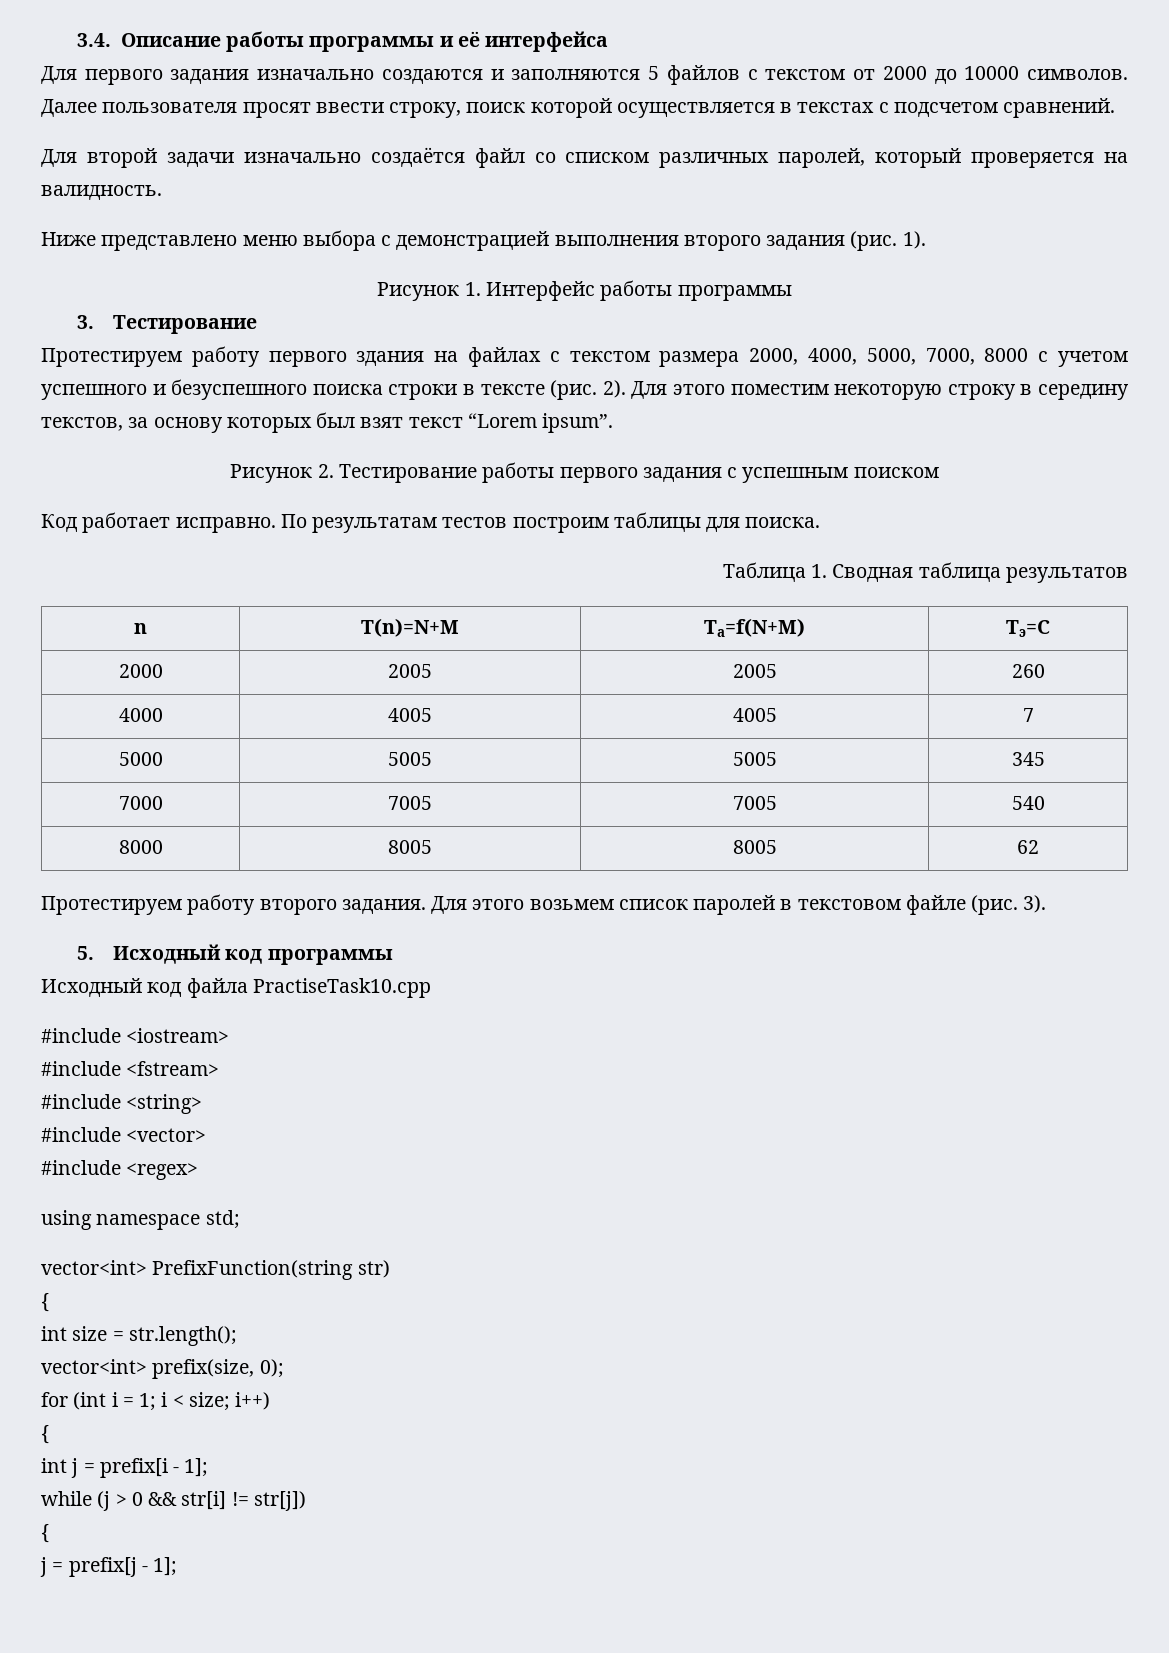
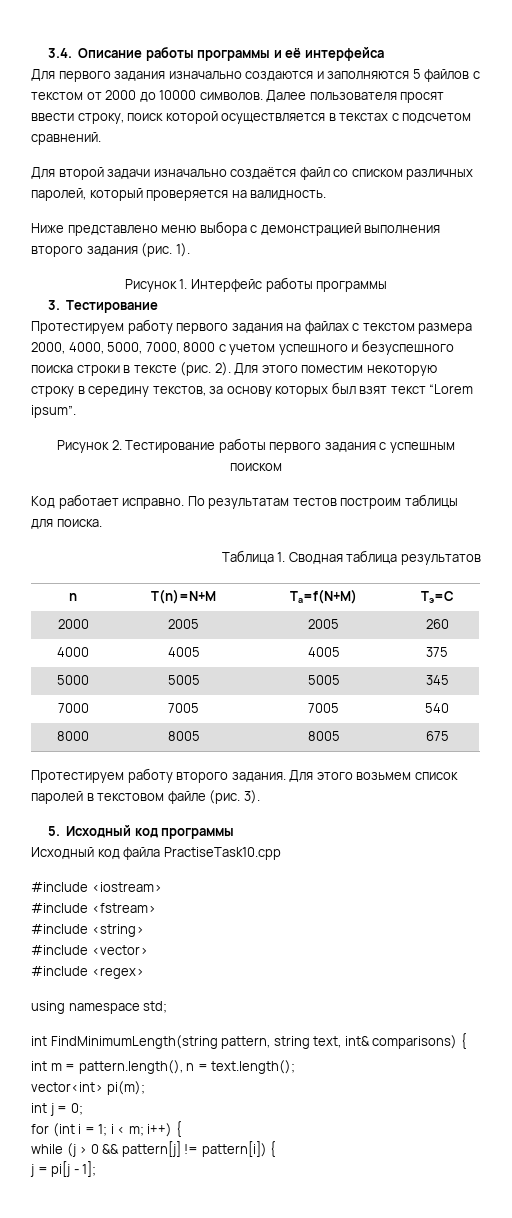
- Протестируем работу первого здания на файлах с текстом размера 2000, 4000, 5000, 7000, 8000 с учетом успешного и безуспешного поиска строки в тексте (рис.
+ Протестируем работу первого задания на файлах с текстом размера 2000, 4000, 5000, 7000, 8000 с учетом успешного и безуспешного поиска строки в тексте (рис.
- 4000 | 4005 | 4005 | 7
+ 4000 | 4005 | 4005 | 375
- 8000 | 8005 | 8005 | 62
+ 8000 | 8005 | 8005 | 675
- vector<int> PrefixFunction(string str)
- {
- int size = str.length();
- vector<int> prefix(size, 0);
+ int FindMinimumLength(string pattern, string text, int& comparisons) {
+ int m = pattern.length(), n = text.length();
+ vector<int> pi(m);
+ int j = 0;
- for (int i = 1; i < size; i++)
- {
- int j = prefix[i - 1];
+ for (int i = 1; i < m; i++) {
- while (j > 0 && str[i] != str[j])
- {
+ while (j > 0 && pattern[j] != pattern[i]) {
- j = prefix[j - 1];
+ j = pi[j - 1];

